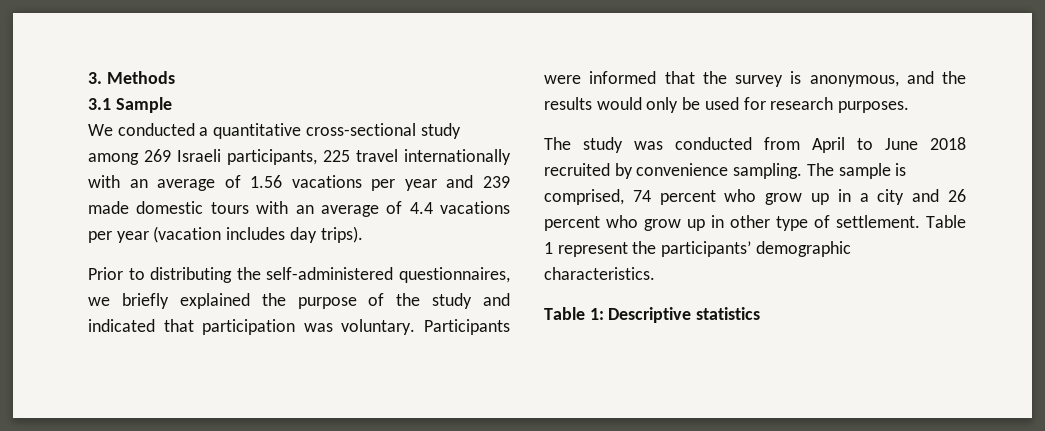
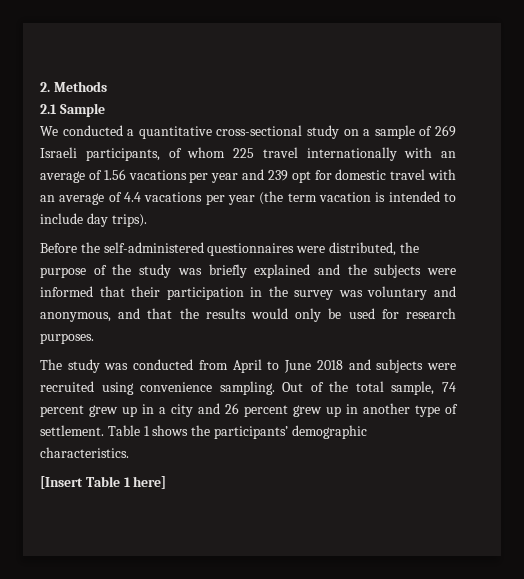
- 3. Methods
+ 2. Methods
- 3.1 Sample
+ 2.1 Sample
- We conducted a quantitative cross-sectional study among 269 Israeli participants, 225 travel internationally with an average of 1.56 vacations per year and 239 made domestic tours with an average of 4.4 vacations per year (vacation includes day trips).
- Prior to distributing the self-administered questionnaires, we briefly explained the purpose of the study and indicated that participation was voluntary. Participants were informed that the survey is anonymous, and the results would only be used for research purposes.
+ We conducted a quantitative cross-sectional study on a sample of 269 Israeli participants, of whom 225 travel internationally with an average of 1.56 vacations per year and 239 opt for domestic travel with an average of 4.4 vacations per year (the term vacation is intended to include day trips).
+ Before the self-administered questionnaires were distributed, the purpose of the study was briefly explained and the subjects were informed that their participation in the survey was voluntary and anonymous, and that the results would only be used for research purposes.
- The study was conducted from April to June 2018 recruited by convenience sampling. The sample is comprised, 74 percent who grow up in a city and 26 percent who grow up in other type of settlement.
+ The study was conducted from April to June 2018 and subjects were recruited using convenience sampling. Out of the total sample, 74 percent grew up in a city and 26 percent grew up in another type of settlement.
- Table 1 represent the participants’ demographic characteristics.
+ Table 1 shows the participants’ demographic characteristics.
- Table 1: Descriptive statistics
+ [Insert Table 1 here]

